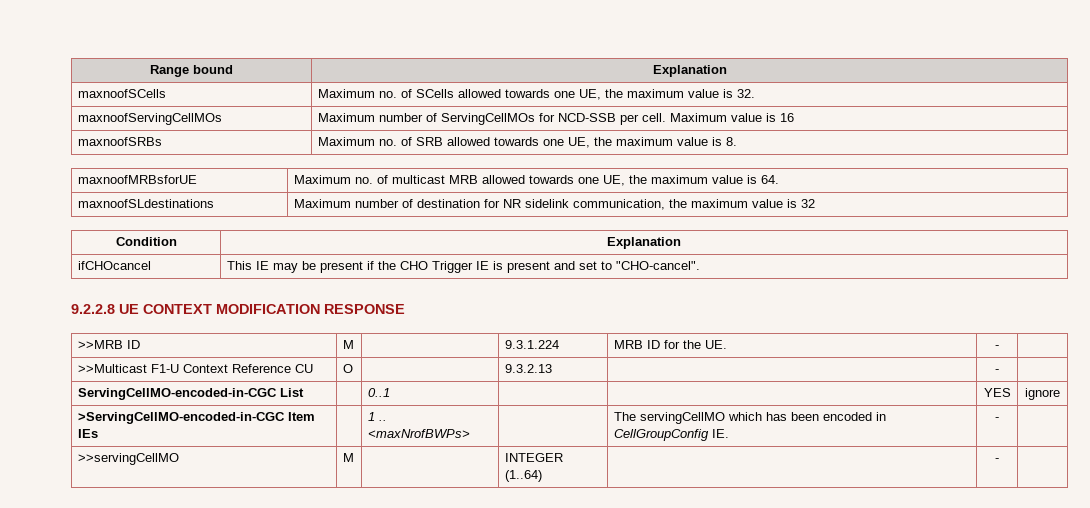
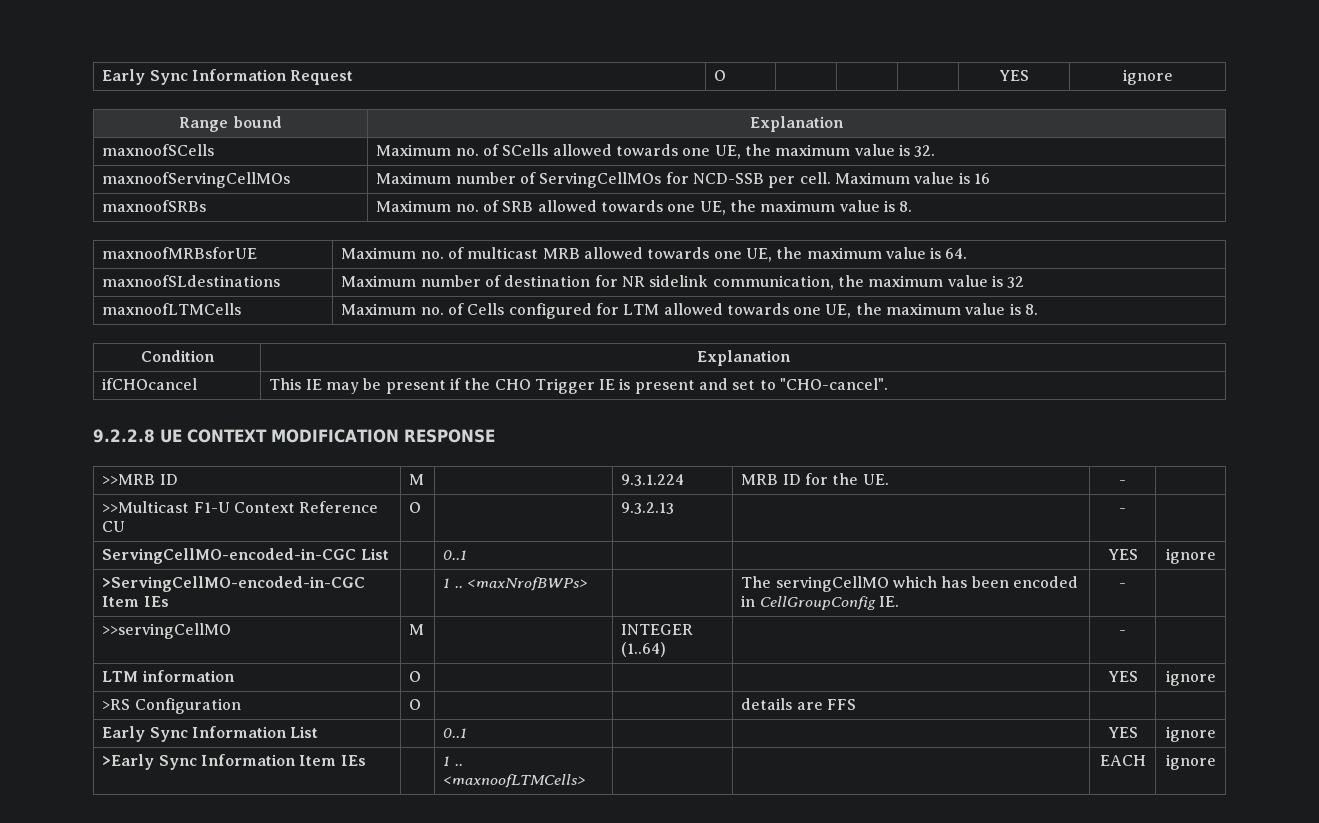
+ Early Sync Information Request | O | | | | YES | ignore
+ maxnoofLTMCells | Maximum no. of Cells configured for LTM allowed towards one UE, the maximum value is 8.
+ LTM information | O | | | | YES | ignore
+ >RS Configuration | O | | | details are FFS | |
+ Early Sync Information List | | 0..1 | | | YES | ignore
+ >Early Sync Information Item IEs | | 1 .. <maxnoofLTMCells> | | | EACH | ignore

